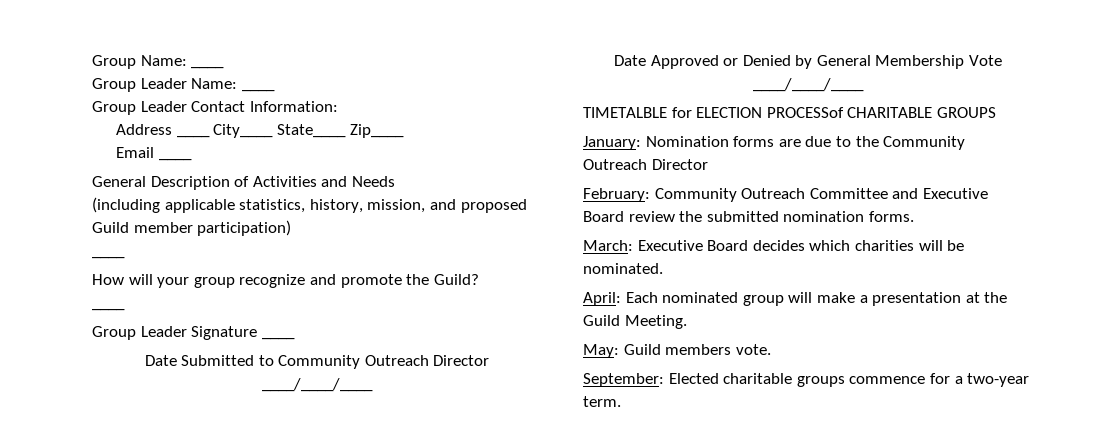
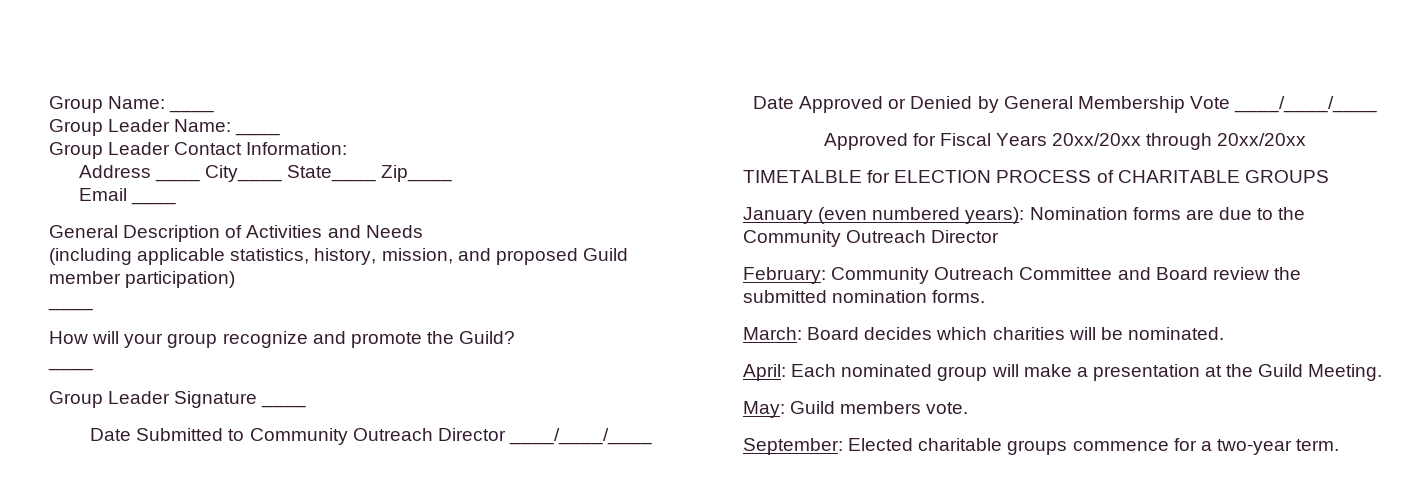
+ Approved for Fiscal Years 20xx/20xx through 20xx/20xx
- TIMETALBLE for ELECTION PROCESSof CHARITABLE GROUPS
+ TIMETALBLE for ELECTION PROCESS of CHARITABLE GROUPS
- January: Nomination forms are due to the Community Outreach Director
+ January (even numbered years): Nomination forms are due to the Community Outreach Director
- February: Community Outreach Committee and Executive Board review the submitted nomination forms.
+ February: Community Outreach Committee and Board review the submitted nomination forms.
- March: Executive Board decides which charities will be nominated.
+ March: Board decides which charities will be nominated.

